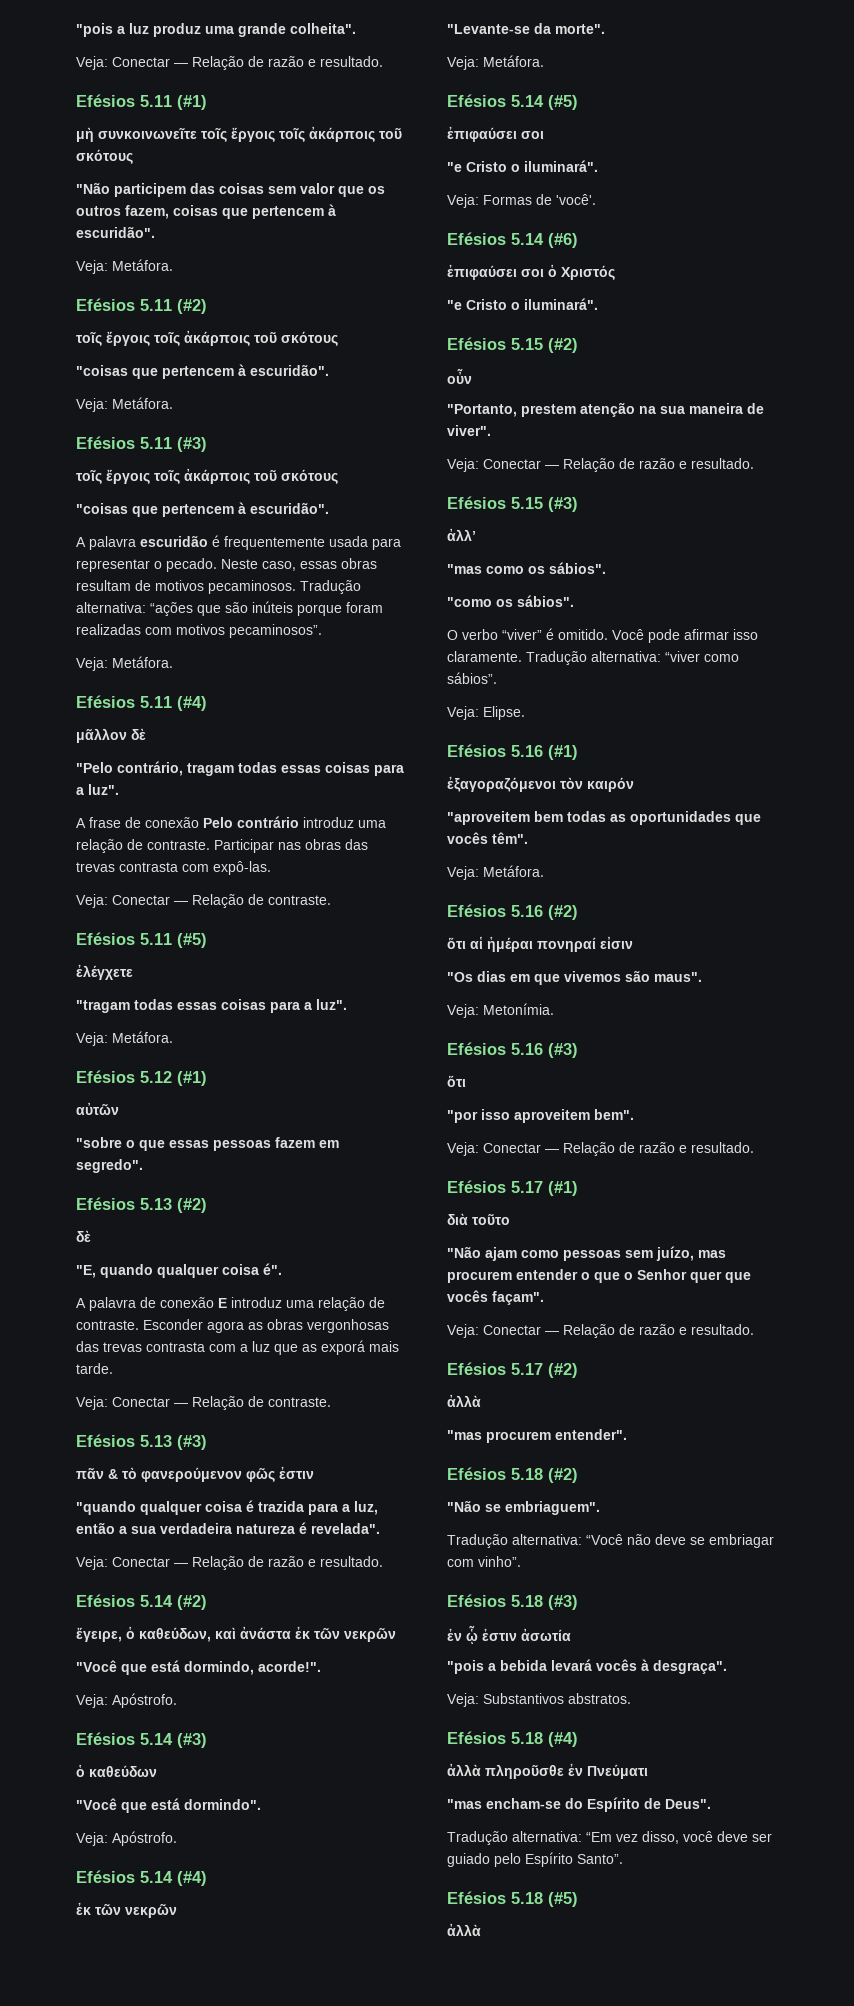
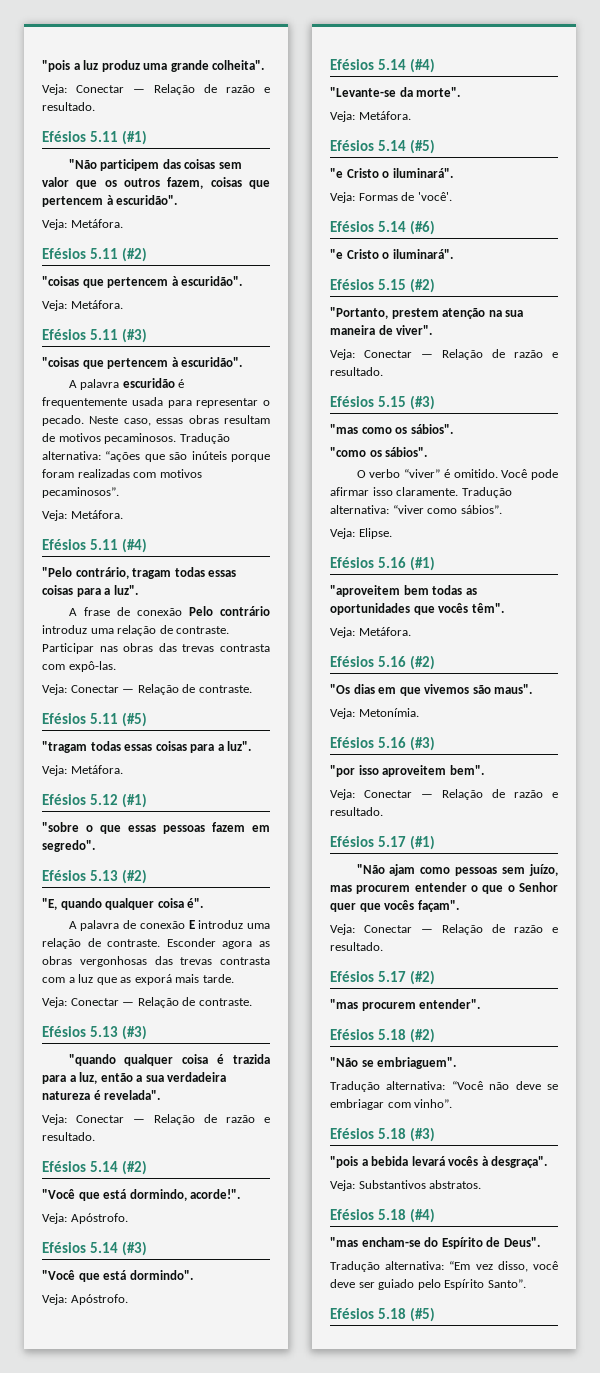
- μὴ συνκοινωνεῖτε τοῖς ἔργοις τοῖς ἀκάρποις τοῦ σκότους
  Efésios 5.11 (#2)
- τοῖς ἔργοις τοῖς ἀκάρποις τοῦ σκότους
  Efésios 5.11 (#3)
- τοῖς ἔργοις τοῖς ἀκάρποις τοῦ σκότους
- μᾶλλον δὲ
- ἐλέγχετε
- αὐτῶν
  Efésios 5.13 (#2)
- δὲ
- πᾶν & τὸ φανερούμενον φῶς ἐστιν
- ἔγειρε, ὁ καθεύδων, καὶ ἀνάστα ἐκ τῶν νεκρῶν
- ὁ καθεύδων
  Efésios 5.14 (#4)
- ἐκ τῶν νεκρῶν
  Efésios 5.14 (#5)
- ἐπιφαύσει σοι
- ἐπιφαύσει σοι ὁ Χριστός
- οὖν
- ἀλλ’
- ἐξαγοραζόμενοι τὸν καιρόν
- ὅτι αἱ ἡμέραι πονηραί εἰσιν
  Efésios 5.16 (#3)
- ὅτι
- διὰ τοῦτο
  Efésios 5.17 (#2)
- ἀλλὰ
- ἐν ᾧ ἐστιν ἀσωτία
- ἀλλὰ πληροῦσθε ἐν Πνεύματι
  Efésios 5.18 (#5)
- ἀλλὰ

